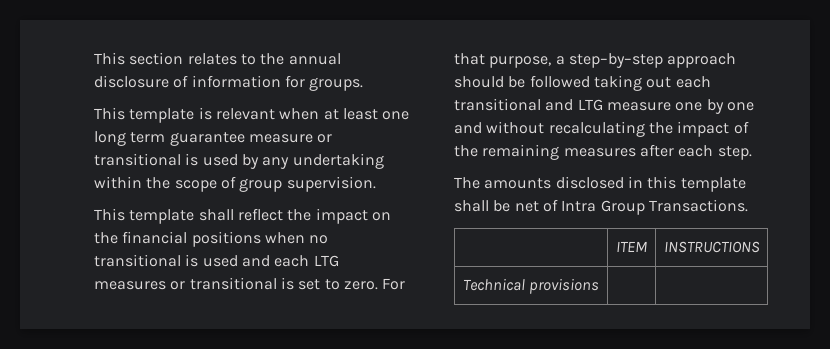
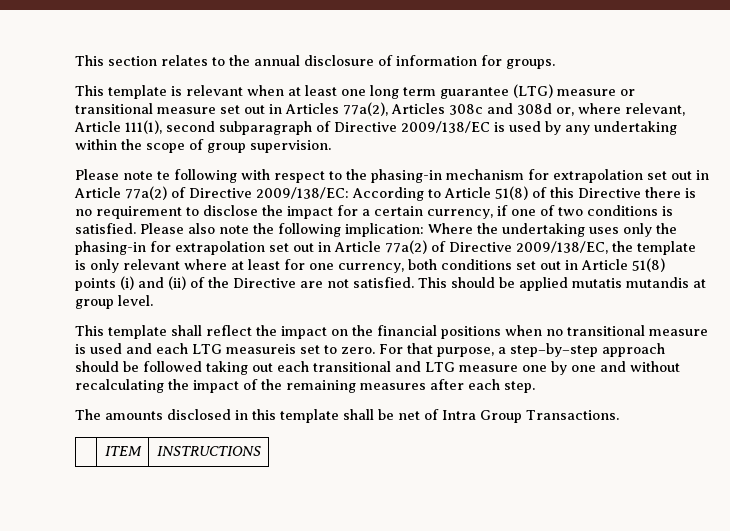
- This template is relevant when at least one long term guarantee measure or transitional is used by any undertaking within the scope of group supervision.
+ This template is relevant when at least one long term guarantee (LTG) measure or transitional measure set out in Articles 77a(2), Articles 308c and 308d or, where relevant, Article 111(1), second subparagraph of Directive 2009/138/EC is used by any undertaking within the scope of group supervision.
+ Please note te following with respect to the phasing-in mechanism for extrapolation set out in Article 77a(2) of Directive 2009/138/EC: According to Article 51(8) of this Directive there is no requirement to disclose the impact for a certain currency, if one of two conditions is satisfied. Please also note the following implication: Where the undertaking uses only the phasing-in for extrapolation set out in Article 77a(2) of Directive 2009/138/EC, the template is only relevant where at least for one currency, both conditions set out in Article 51(8) points (i) and (ii) of the Directive are not satisfied. This should be applied mutatis mutandis at group level.
- This template shall reflect the impact on the financial positions when no transitional is used and each LTG measures or transitional is set to zero.
+ This template shall reflect the impact on the financial positions when no transitional measure is used and each LTG measureis set to zero.
- Technical provisions | |

